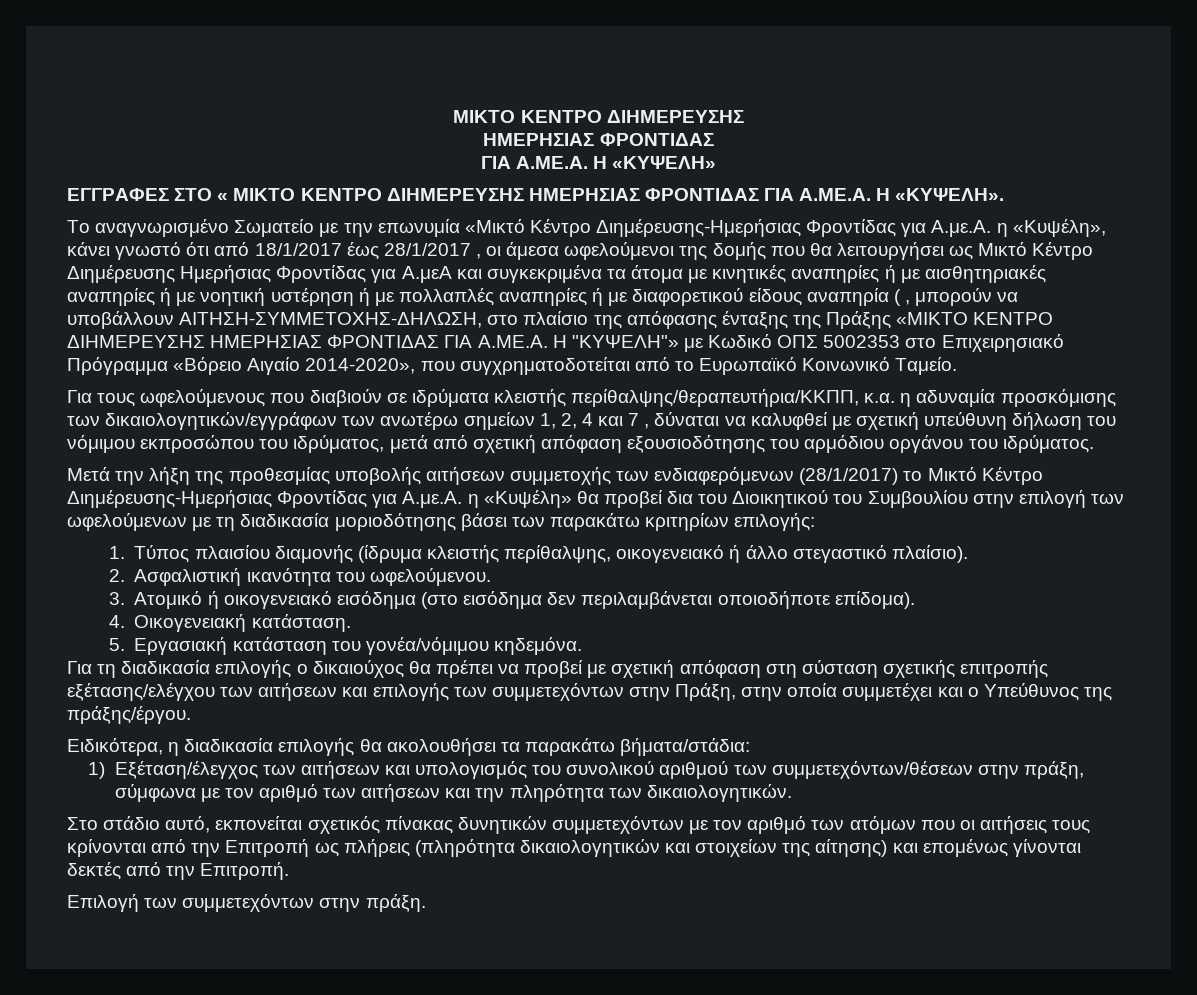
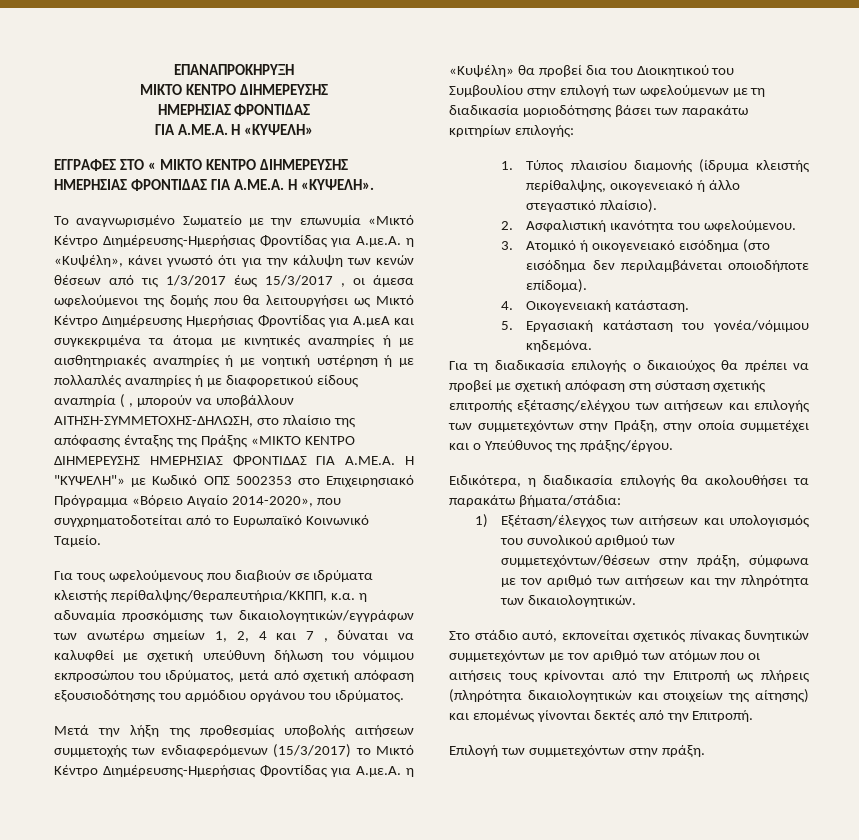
+ ΕΠΑΝΑΠΡΟΚΗΡΥΞΗ
- Το αναγνωρισμένο Σωματείο με την επωνυμία «Μικτό Κέντρο Διημέρευσης-Ημερήσιας Φροντίδας για Α.με.Α. η «Κυψέλη», κάνει γνωστό ότι από 18/1/2017 έως 28/1/2017 , οι άμεσα ωφελούμενοι της δομής που θα λειτουργήσει ως Μικτό Κέντρο Διημέρευσης Ημερήσιας Φροντίδας για Α.μεΑ και συγκεκριμένα τα άτομα με κινητικές αναπηρίες ή με αισθητηριακές αναπηρίες ή με νοητική υστέρηση ή με πολλαπλές αναπηρίες ή με διαφορετικού είδους αναπηρία ( , μπορούν να υποβάλλουν ΑΙΤΗΣΗ-ΣΥΜΜΕΤΟΧΗΣ-ΔΗΛΩΣΗ, στο πλαίσιο της απόφασης ένταξης της Πράξης «ΜΙΚΤΟ ΚΕΝΤΡΟ ΔΙΗΜΕΡΕΥΣΗΣ ΗΜΕΡΗΣΙΑΣ ΦΡΟΝΤΙΔΑΣ ΓΙΑ Α.ΜΕ.Α. Η "ΚΥΨΕΛΗ"» με Κωδικό ΟΠΣ 5002353 στο Επιχειρησιακό Πρόγραμμα «Βόρειο Αιγαίο 2014-2020», που συγχρηματοδοτείται από το Ευρωπαϊκό Κοινωνικό Ταμείο.
+ Το αναγνωρισμένο Σωματείο με την επωνυμία «Μικτό Κέντρο Διημέρευσης-Ημερήσιας Φροντίδας για Α.με.Α. η «Κυψέλη», κάνει γνωστό ότι για την κάλυψη των κενών θέσεων από τις 1/3/2017 έως 15/3/2017 , οι άμεσα ωφελούμενοι της δομής που θα λειτουργήσει ως Μικτό Κέντρο Διημέρευσης Ημερήσιας Φροντίδας για Α.μεΑ και συγκεκριμένα τα άτομα με κινητικές αναπηρίες ή με αισθητηριακές αναπηρίες ή με νοητική υστέρηση ή με πολλαπλές αναπηρίες ή με διαφορετικού είδους αναπηρία ( , μπορούν να υποβάλλουν ΑΙΤΗΣΗ-ΣΥΜΜΕΤΟΧΗΣ-ΔΗΛΩΣΗ, στο πλαίσιο της απόφασης ένταξης της Πράξης «ΜΙΚΤΟ ΚΕΝΤΡΟ ΔΙΗΜΕΡΕΥΣΗΣ ΗΜΕΡΗΣΙΑΣ ΦΡΟΝΤΙΔΑΣ ΓΙΑ Α.ΜΕ.Α. Η "ΚΥΨΕΛΗ"» με Κωδικό ΟΠΣ 5002353 στο Επιχειρησιακό Πρόγραμμα «Βόρειο Αιγαίο 2014-2020», που συγχρηματοδοτείται από το Ευρωπαϊκό Κοινωνικό Ταμείο.
- Μετά την λήξη της προθεσμίας υποβολής αιτήσεων συμμετοχής των ενδιαφερόμενων (28/1/2017) το Μικτό Κέντρο Διημέρευσης-Ημερήσιας Φροντίδας για Α.με.Α. η «Κυψέλη» θα προβεί δια του Διοικητικού του Συμβουλίου στην επιλογή των ωφελούμενων με τη διαδικασία μοριοδότησης βάσει των παρακάτω κριτηρίων επιλογής:
+ Μετά την λήξη της προθεσμίας υποβολής αιτήσεων συμμετοχής των ενδιαφερόμενων (15/3/2017) το Μικτό Κέντρο Διημέρευσης-Ημερήσιας Φροντίδας για Α.με.Α. η «Κυψέλη» θα προβεί δια του Διοικητικού του Συμβουλίου στην επιλογή των ωφελούμενων με τη διαδικασία μοριοδότησης βάσει των παρακάτω κριτηρίων επιλογής:

